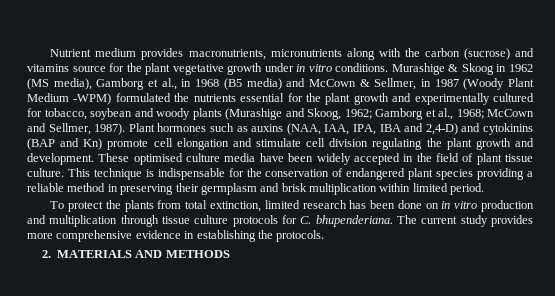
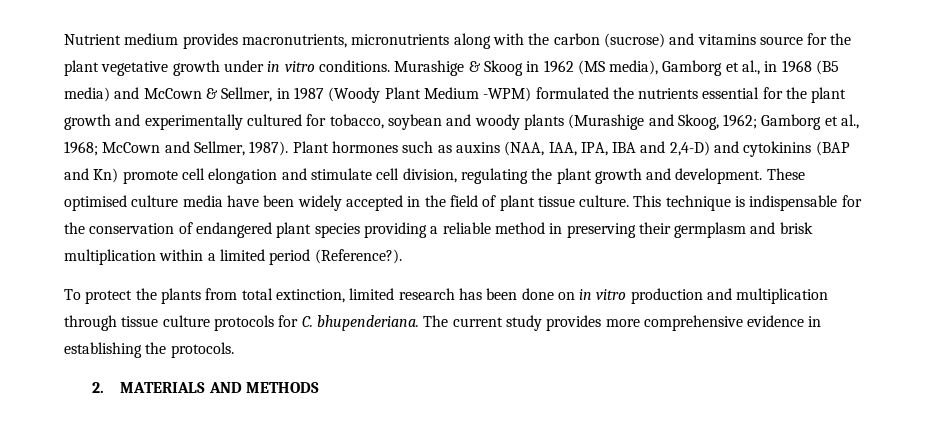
- Plant hormones such as auxins (NAA, IAA, IPA, IBA and 2,4-D) and cytokinins (BAP and Kn) promote cell elongation and stimulate cell division regulating the plant growth and development.
+ Plant hormones such as auxins (NAA, IAA, IPA, IBA and 2,4-D) and cytokinins (BAP and Kn) promote cell elongation and stimulate cell division, regulating the plant growth and development.
- This technique is indispensable for the conservation of endangered plant species providing a reliable method in preserving their germplasm and brisk multiplication within limited period.
+ This technique is indispensable for the conservation of endangered plant species providing a reliable method in preserving their germplasm and brisk multiplication within a limited period (Reference?).

